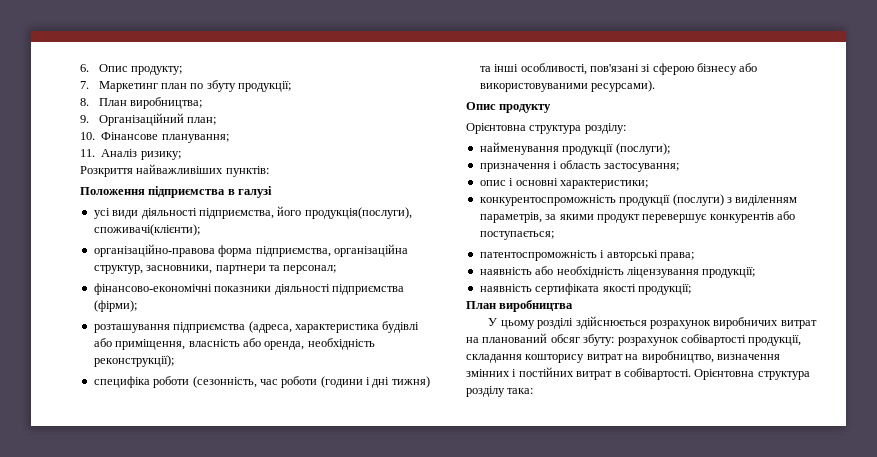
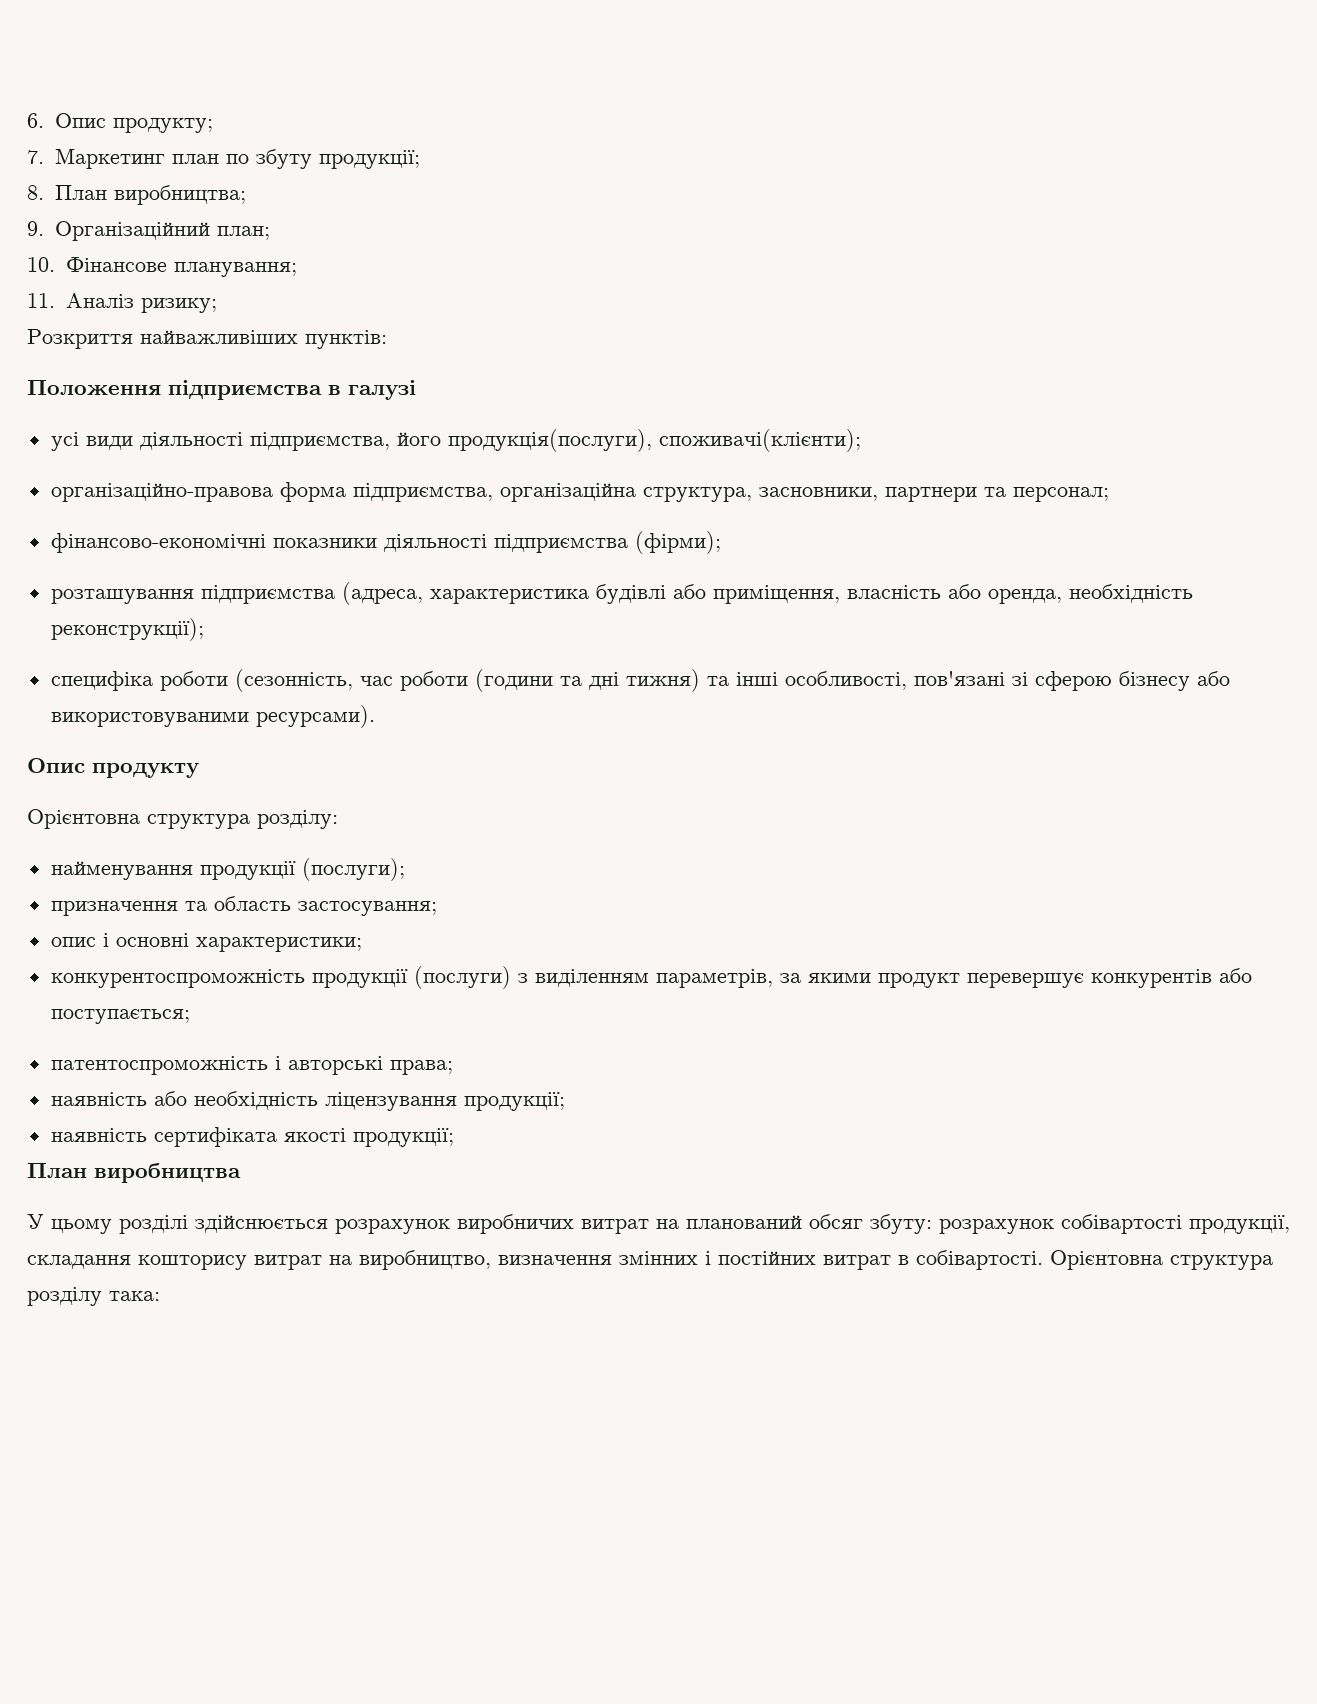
- організаційно-правова форма підприємства, організаційна структур, засновники, партнери та персонал;
+ організаційно-правова форма підприємства, організаційна структура, засновники, партнери та персонал;
- специфіка роботи (сезонність, час роботи (години і дні тижня) та інші особливості, пов'язані зі сферою бізнесу або використовуваними ресурсами).
+ специфіка роботи (сезонність, час роботи (години та дні тижня) та інші особливості, пов'язані зі сферою бізнесу або використовуваними ресурсами).
- призначення і область застосування;
+ призначення та область застосування;

